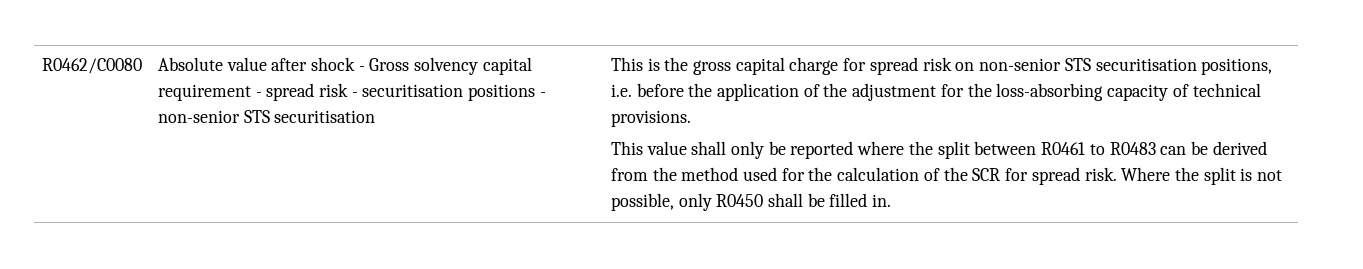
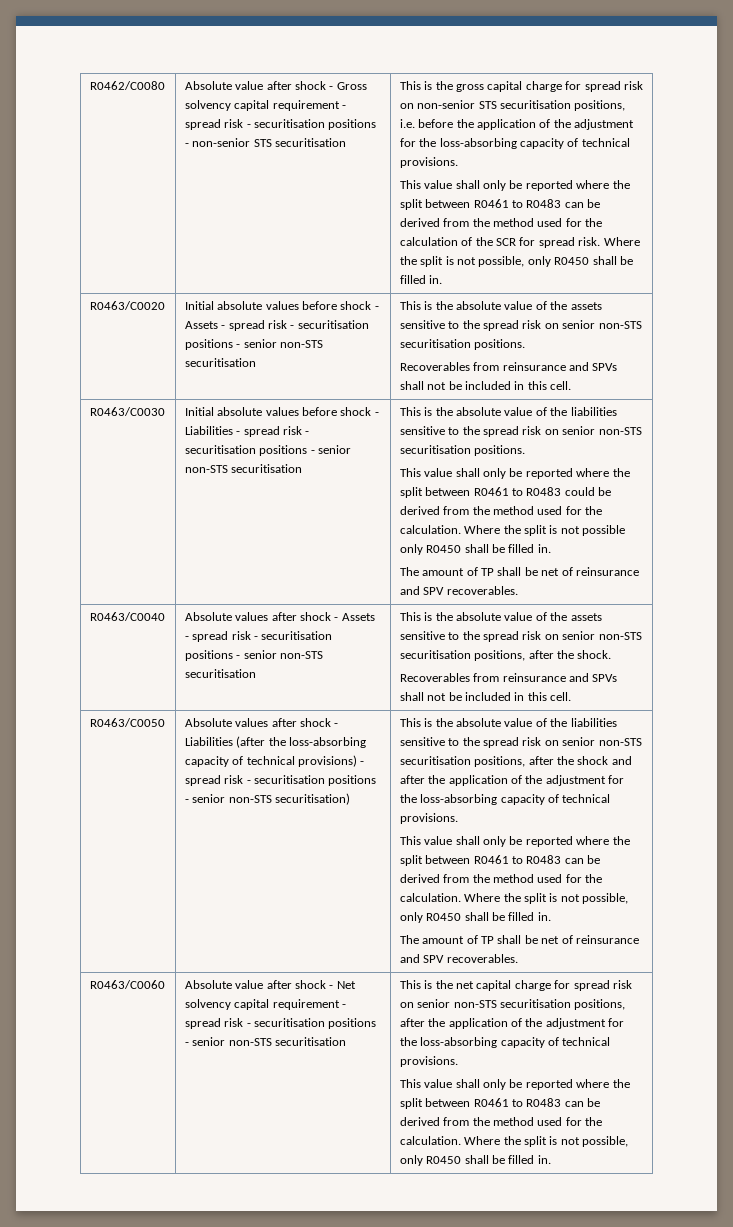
+ R0463/C0020 | Initial absolute values before shock - Assets - spread risk - securitisation positions - senior non-STS securitisation | This is the absolute value of the assets sensitive to the spread risk on senior non-STS securitisation positions.
+ Recoverables from reinsurance and SPVs shall not be included in this cell.
+ R0463/C0030 | Initial absolute values before shock - Liabilities - spread risk - securitisation positions - senior non-STS securitisation | This is the absolute value of the liabilities sensitive to the spread risk on senior non-STS securitisation positions.
+ This value shall only be reported where the split between R0461 to R0483 could be derived from the method used for the calculation. Where the split is not possible only R0450 shall be filled in.
+ The amount of TP shall be net of reinsurance and SPV recoverables.
+ R0463/C0040 | Absolute values after shock - Assets - spread risk - securitisation positions - senior non-STS securitisation | This is the absolute value of the assets sensitive to the spread risk on senior non-STS securitisation positions, after the shock.
+ Recoverables from reinsurance and SPVs shall not be included in this cell.
+ R0463/C0050 | Absolute values after shock - Liabilities (after the loss-absorbing capacity of technical provisions) - spread risk - securitisation positions - senior non-STS securitisation) | This is the absolute value of the liabilities sensitive to the spread risk on senior non-STS securitisation positions, after the shock and after the application of the adjustment for the loss-absorbing capacity of technical provisions.
+ This value shall only be reported where the split between R0461 to R0483 can be derived from the method used for the calculation. Where the split is not possible, only R0450 shall be filled in.
+ The amount of TP shall be net of reinsurance and SPV recoverables.
+ R0463/C0060 | Absolute value after shock - Net solvency capital requirement - spread risk - securitisation positions - senior non-STS securitisation | This is the net capital charge for spread risk on senior non-STS securitisation positions, after the application of the adjustment for the loss-absorbing capacity of technical provisions.
+ This value shall only be reported where the split between R0461 to R0483 can be derived from the method used for the calculation. Where the split is not possible, only R0450 shall be filled in.

